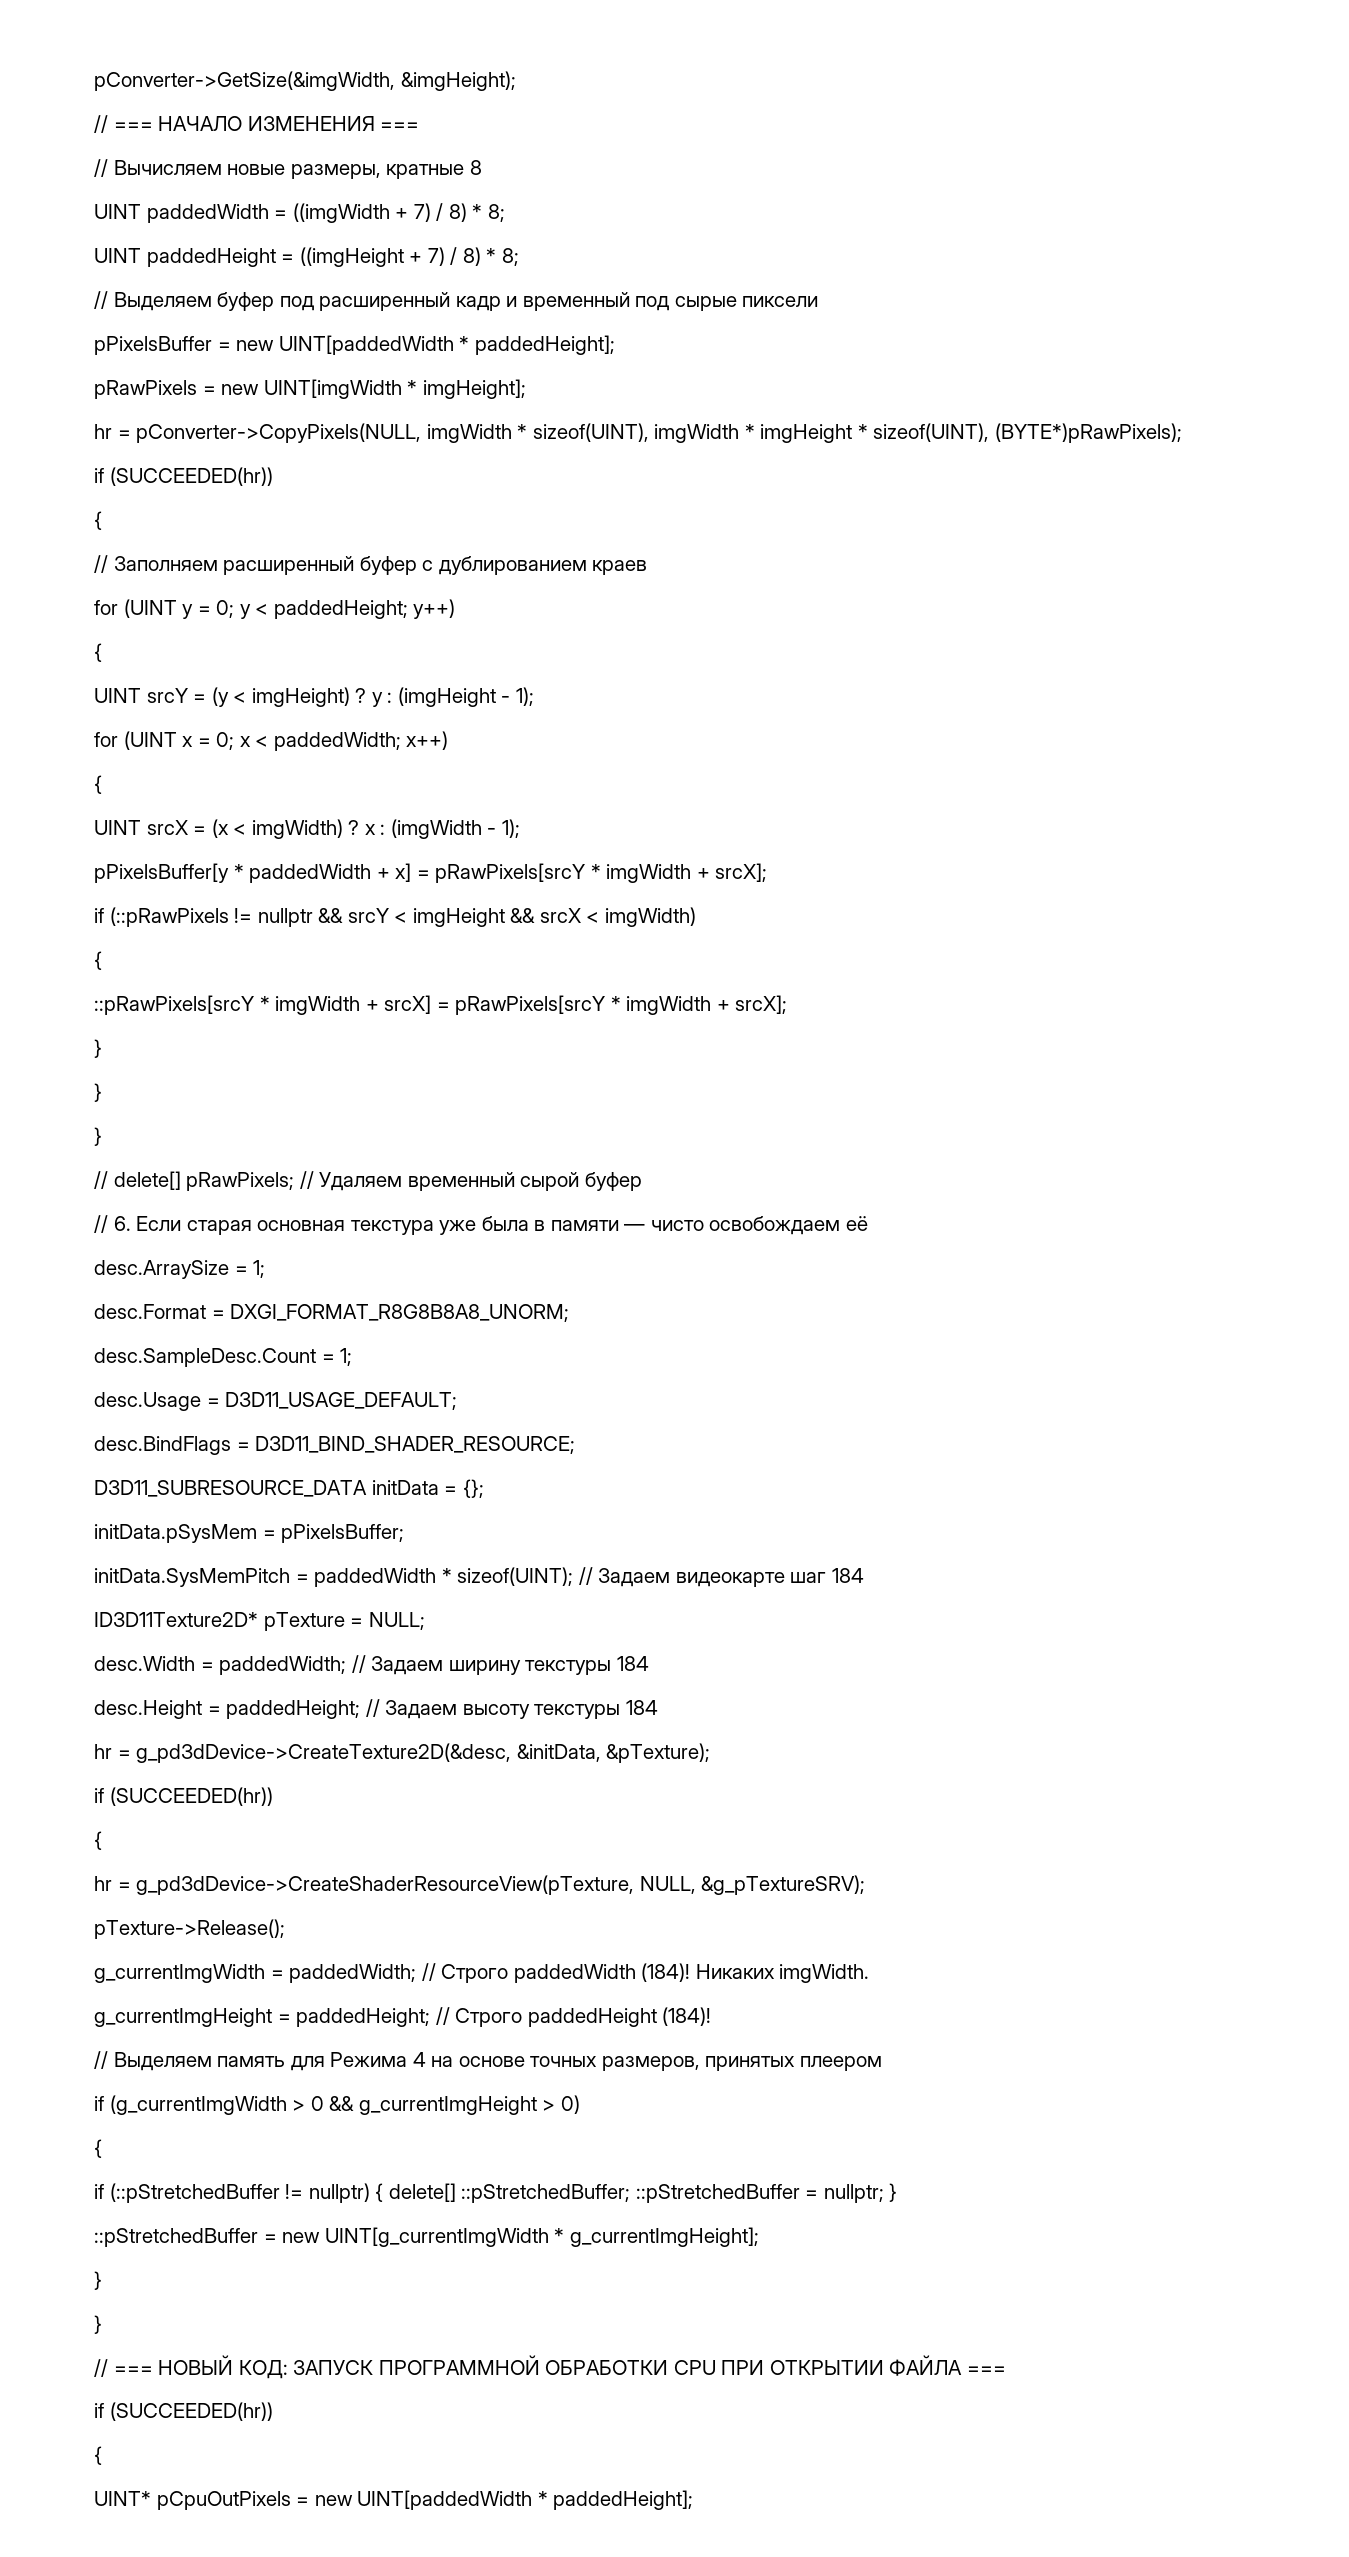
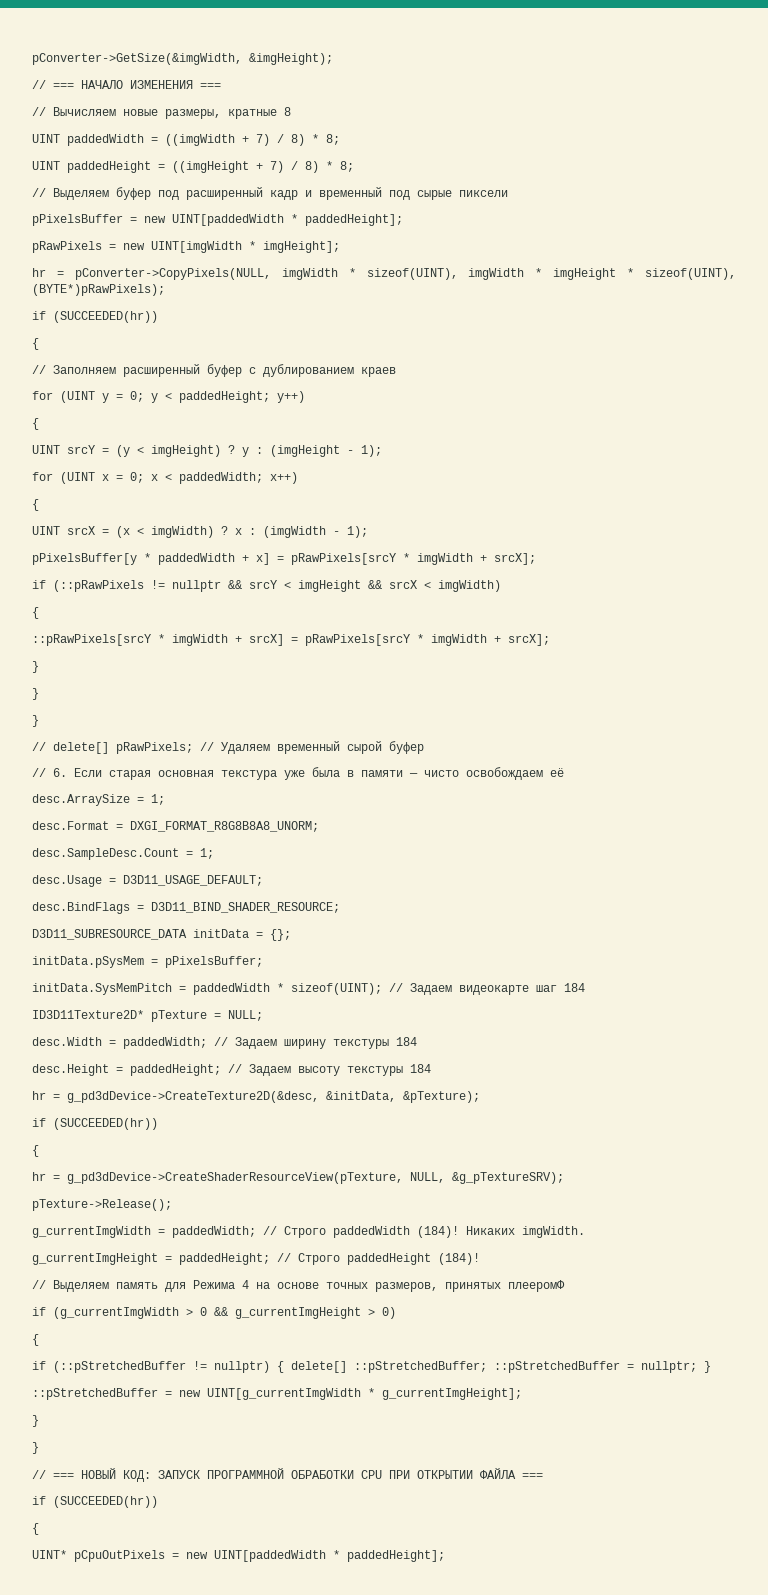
- // Выделяем память для Режима 4 на основе точных размеров, принятых плеером
+ // Выделяем память для Режима 4 на основе точных размеров, принятых плееромФ

